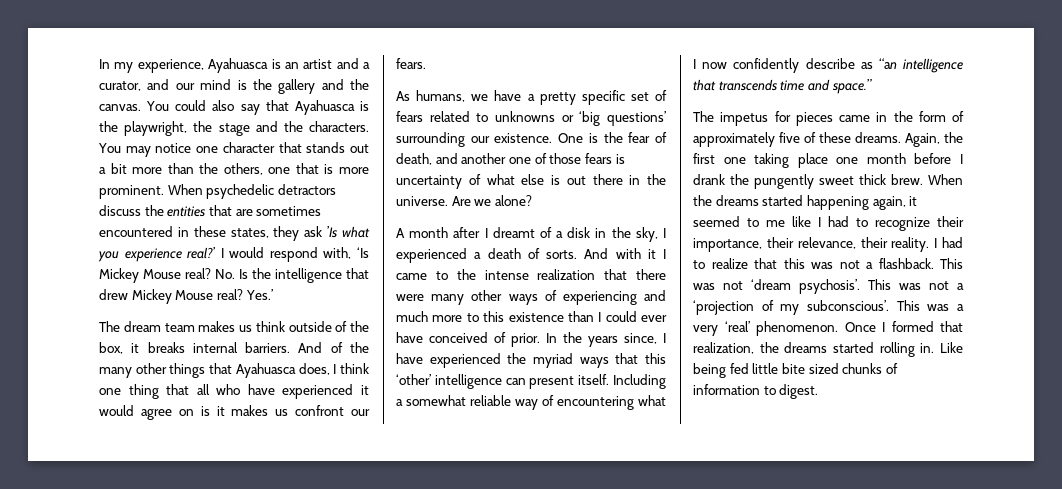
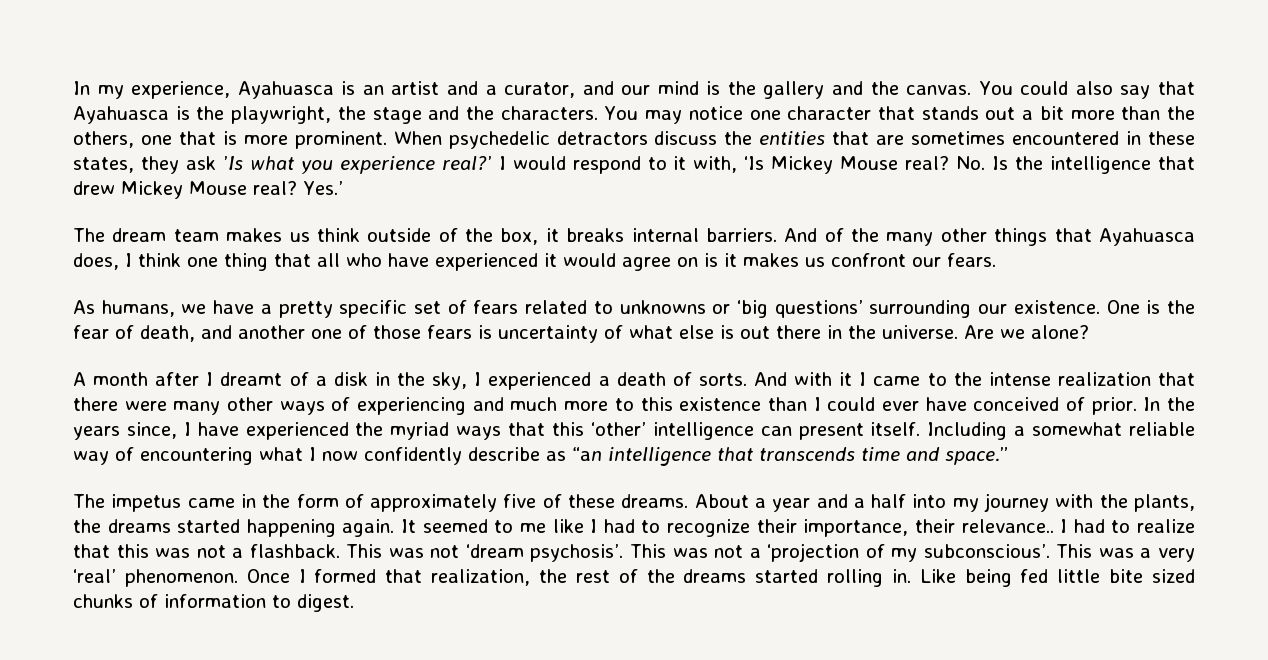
- I would respond with, ‘Is Mickey Mouse real?
+ I would respond to it with, ‘Is Mickey Mouse real?
- The impetus for pieces came in the form of approximately five of these dreams.
+ The impetus came in the form of approximately five of these dreams.
- Again, the first one taking place one month before I drank the pungently sweet thick brew. When the dreams started happening again, it seemed to me like I had to recognize their importance, their relevance, their reality.
+ About a year and a half into my journey with the plants, the dreams started happening again. It seemed to me like I had to recognize their importance, their relevance..
- Once I formed that realization, the dreams started rolling in.
+ Once I formed that realization, the rest of the dreams started rolling in.

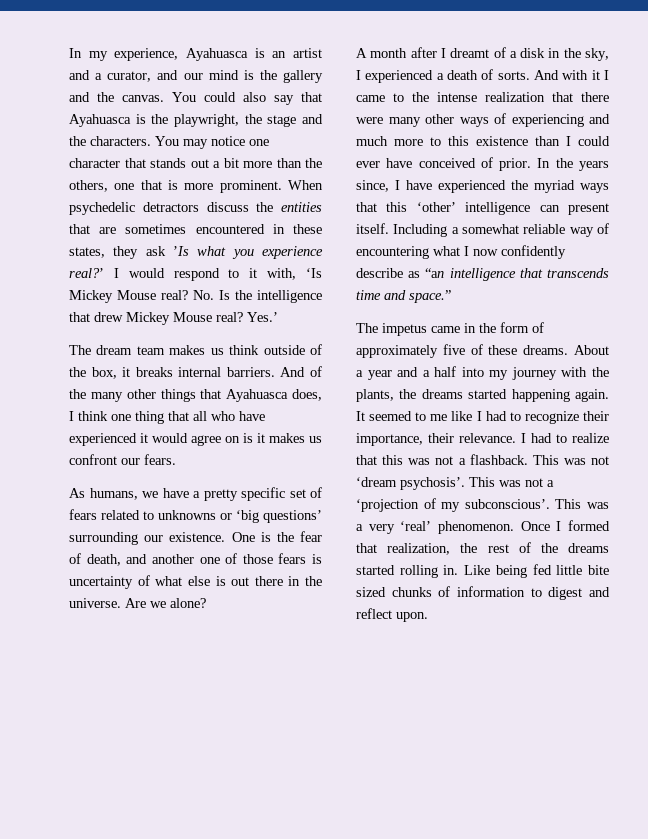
- It seemed to me like I had to recognize their importance, their relevance..
+ It seemed to me like I had to recognize their importance, their relevance.
- Like being fed little bite sized chunks of information to digest.
+ Like being fed little bite sized chunks of information to digest and reflect upon.

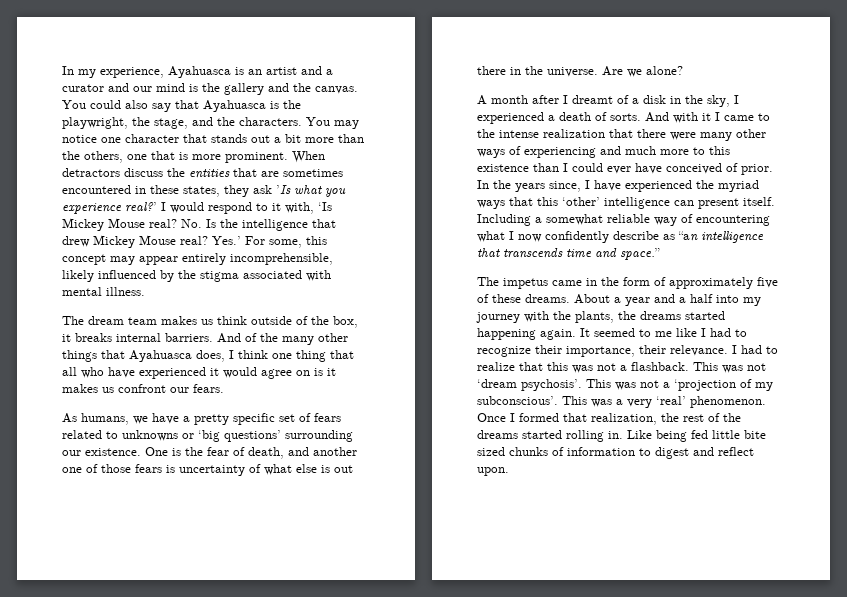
- In my experience, Ayahuasca is an artist and a curator, and our mind is the gallery and the canvas.
+ In my experience, Ayahuasca is an artist and a curator and our mind is the gallery and the canvas.
- You could also say that Ayahuasca is the playwright, the stage and the characters.
+ You could also say that Ayahuasca is the playwright, the stage, and the characters.
- When psychedelic detractors discuss the entities that are sometimes encountered in these states, they ask ’Is what you experience real?’
+ When detractors discuss the entities that are sometimes encountered in these states, they ask ’Is what you experience real?’
- Yes.’
+ Yes.’ For some, this concept may appear entirely incomprehensible, likely influenced by the stigma associated with mental illness.

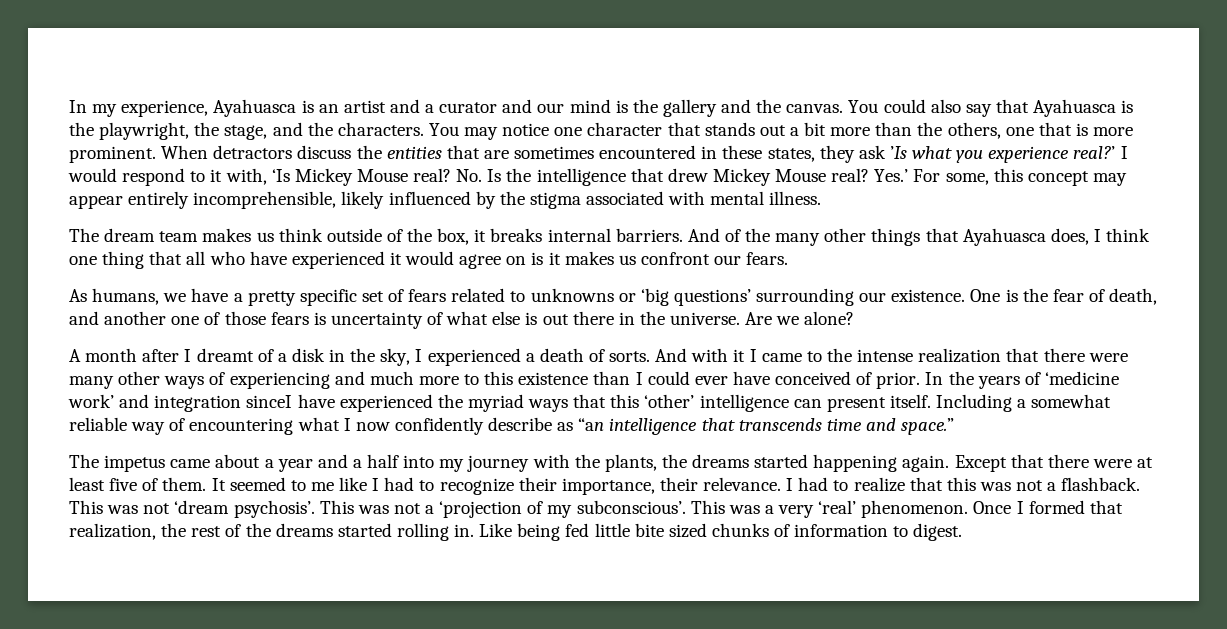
- In the years since, I have experienced the myriad ways that this ‘other’ intelligence can present itself.
+ In the years of ‘medicine work’ and integration sinceI have experienced the myriad ways that this ‘other’ intelligence can present itself.
- The impetus came in the form of approximately five of these dreams. About a year and a half into my journey with the plants, the dreams started happening again.
+ The impetus came about a year and a half into my journey with the plants, the dreams started happening again.
+ Except that there were at least five of them.
- Like being fed little bite sized chunks of information to digest and reflect upon.
+ Like being fed little bite sized chunks of information to digest.

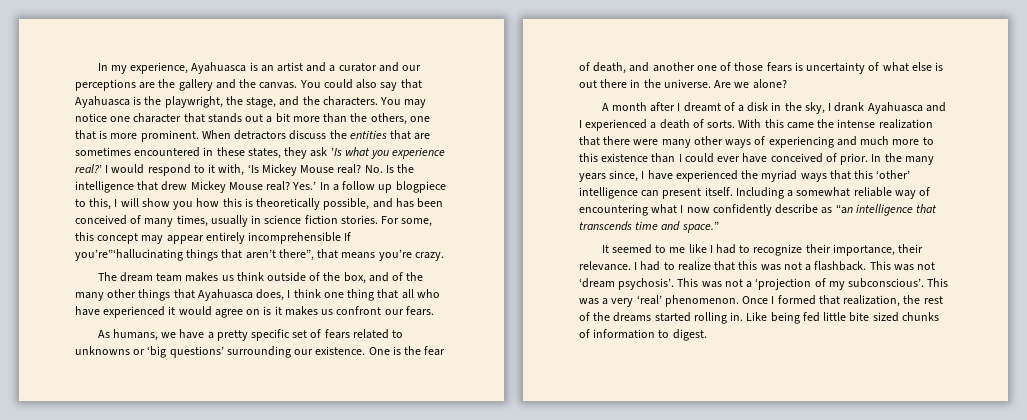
- In my experience, Ayahuasca is an artist and a curator and our mind is the gallery and the canvas.
+ In my experience, Ayahuasca is an artist and a curator and our perceptions are the gallery and the canvas.
- Yes.’ For some, this concept may appear entirely incomprehensible, likely influenced by the stigma associated with mental illness.
+ Yes.’ In a follow up blogpiece to this, I will show you how this is theoretically possible, and has been conceived of many times, usually in science fiction stories. For some, this concept may appear entirely incomprehensible If you’re”‘hallucinating things that aren’t there”, that means you’re crazy.
- The dream team makes us think outside of the box, it breaks internal barriers. And of the many other things that Ayahuasca does, I think one thing that all who have experienced it would agree on is it makes us confront our fears.
+ The dream team makes us think outside of the box, and of the many other things that Ayahuasca does, I think one thing that all who have experienced it would agree on is it makes us confront our fears.
- A month after I dreamt of a disk in the sky, I experienced a death of sorts.
+ A month after I dreamt of a disk in the sky, I drank Ayahuasca and I experienced a death of sorts.
- And with it I came to the intense realization that there were many other ways of experiencing and much more to this existence than I could ever have conceived of prior.
+ With this came the intense realization that there were many other ways of experiencing and much more to this existence than I could ever have conceived of prior.
- In the years of ‘medicine work’ and integration sinceI have experienced the myriad ways that this ‘other’ intelligence can present itself.
+ In the many years since, I have experienced the myriad ways that this ‘other’ intelligence can present itself.
- The impetus came about a year and a half into my journey with the plants, the dreams started happening again. Except that there were at least five of them.

